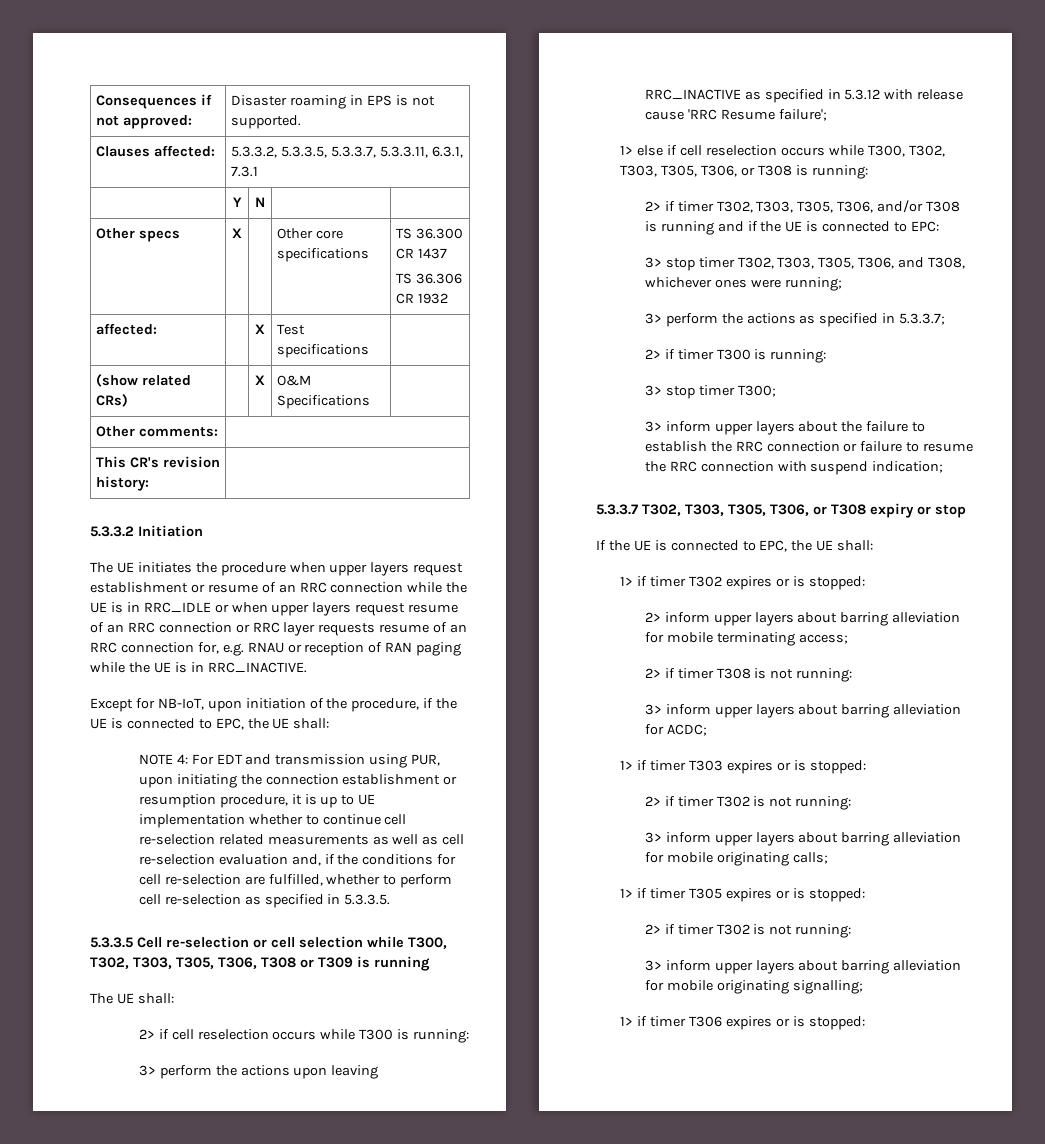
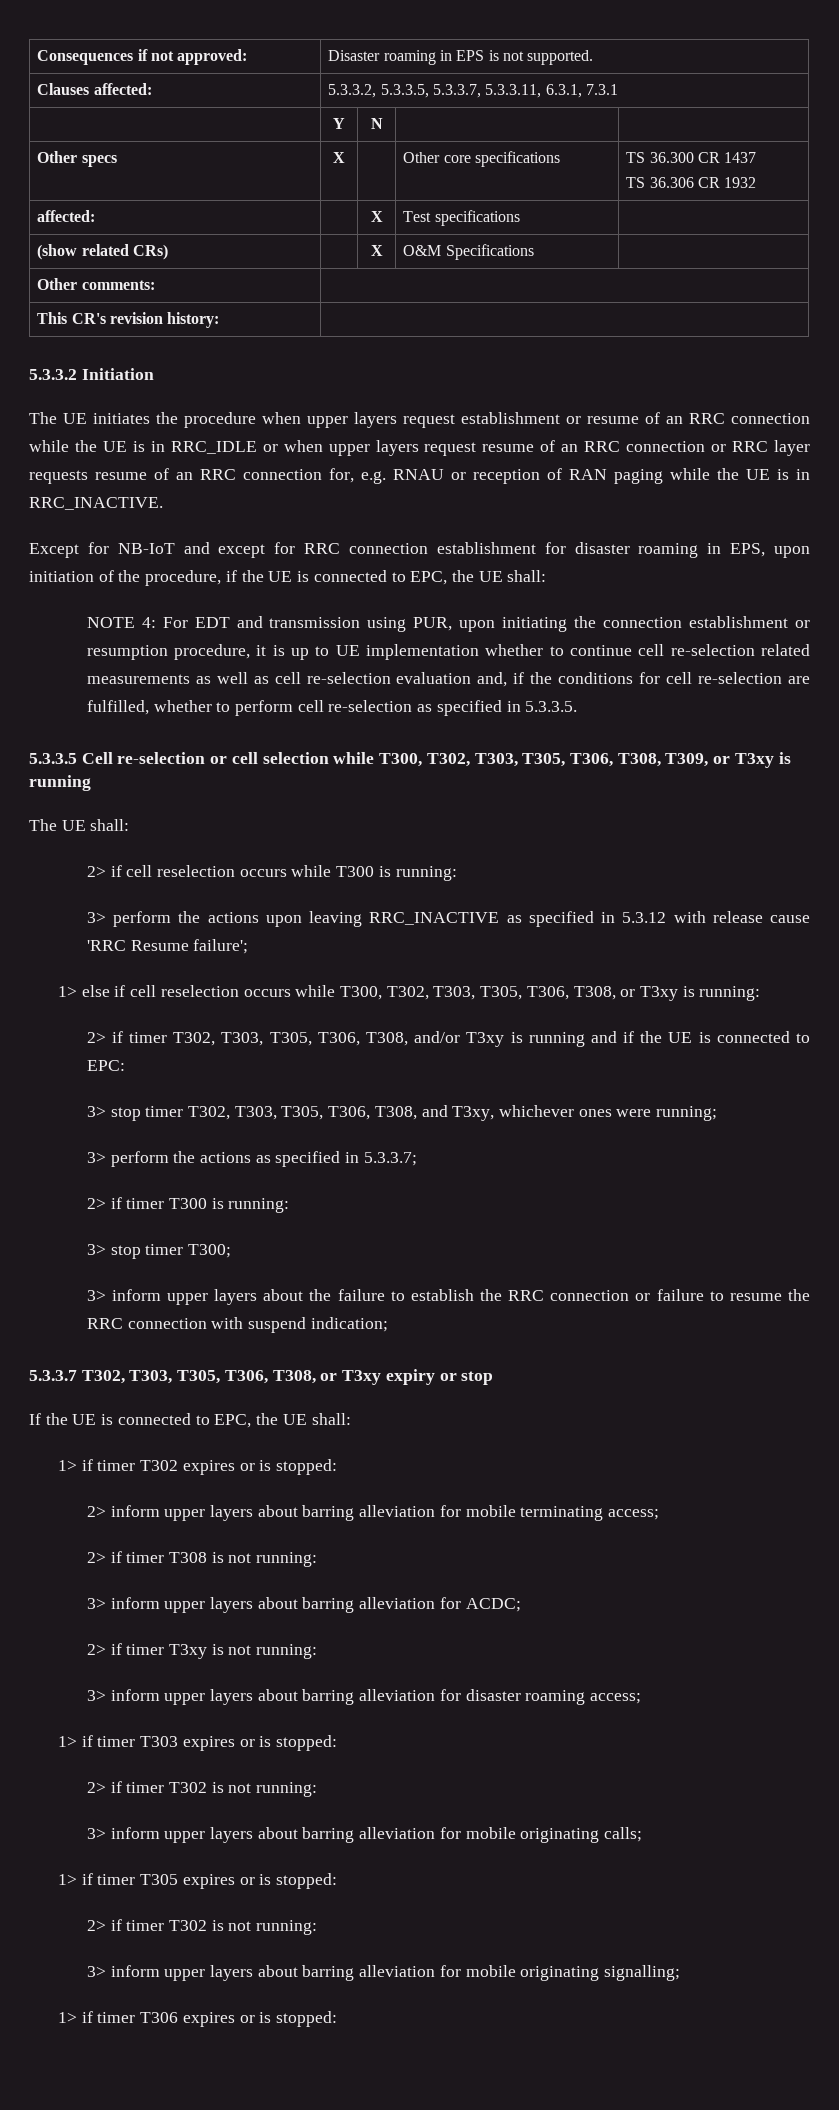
- Except for NB-IoT, upon initiation of the procedure, if the UE is connected to EPC, the UE shall:
+ Except for NB-IoT and except for RRC connection establishment for disaster roaming in EPS, upon initiation of the procedure, if the UE is connected to EPC, the UE shall:
- 5.3.3.5 Cell re-selection or cell selection while T300, T302, T303, T305, T306, T308 or T309 is running
+ 5.3.3.5 Cell re-selection or cell selection while T300, T302, T303, T305, T306, T308, T309, or T3xy is running
- 1> else if cell reselection occurs while T300, T302, T303, T305, T306, or T308 is running:
+ 1> else if cell reselection occurs while T300, T302, T303, T305, T306, T308, or T3xy is running:
- 2> if timer T302, T303, T305, T306, and/or T308 is running and if the UE is connected to EPC:
+ 2> if timer T302, T303, T305, T306, T308, and/or T3xy is running and if the UE is connected to EPC:
- 3> stop timer T302, T303, T305, T306, and T308, whichever ones were running;
+ 3> stop timer T302, T303, T305, T306, T308, and T3xy, whichever ones were running;
- 5.3.3.7 T302, T303, T305, T306, or T308 expiry or stop
+ 5.3.3.7 T302, T303, T305, T306, T308, or T3xy expiry or stop
+ 2> if timer T3xy is not running:
+ 3> inform upper layers about barring alleviation for disaster roaming access;

